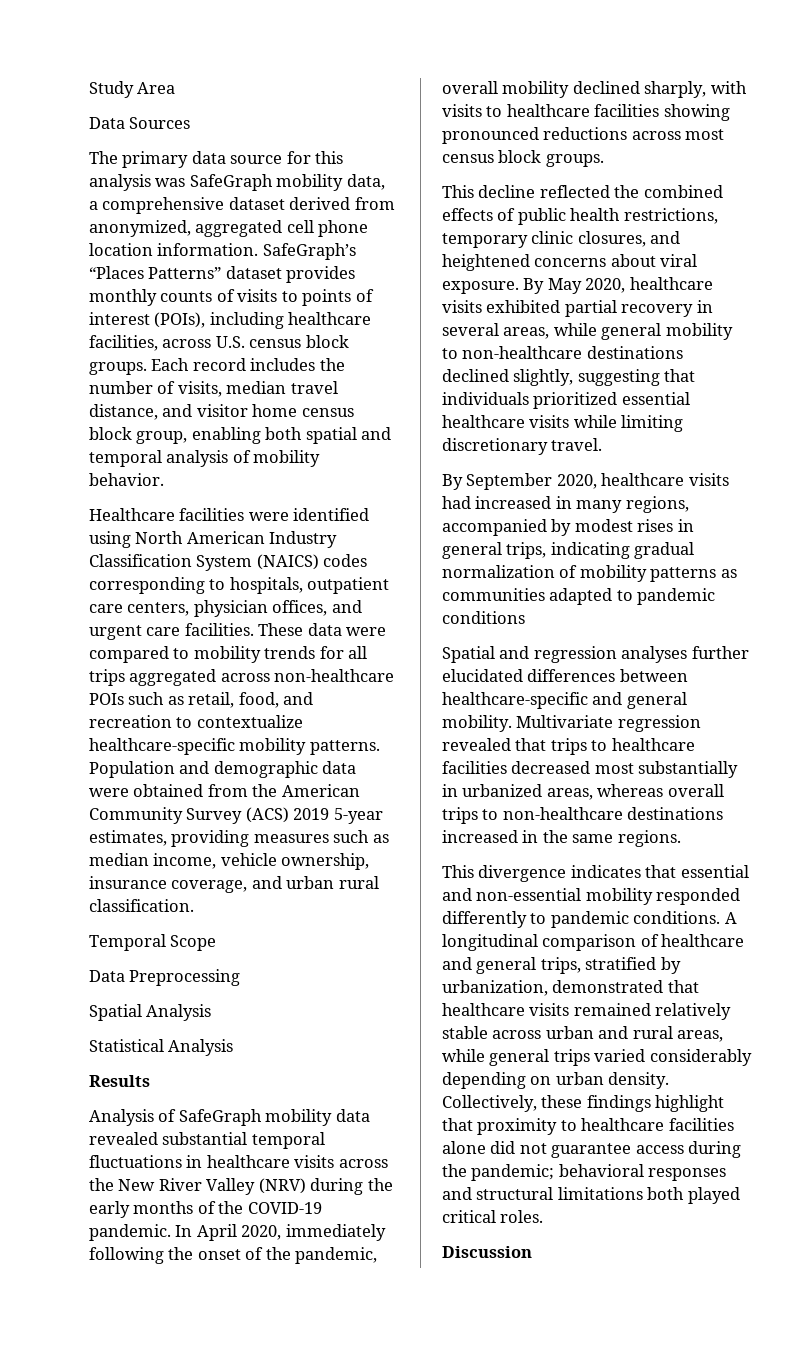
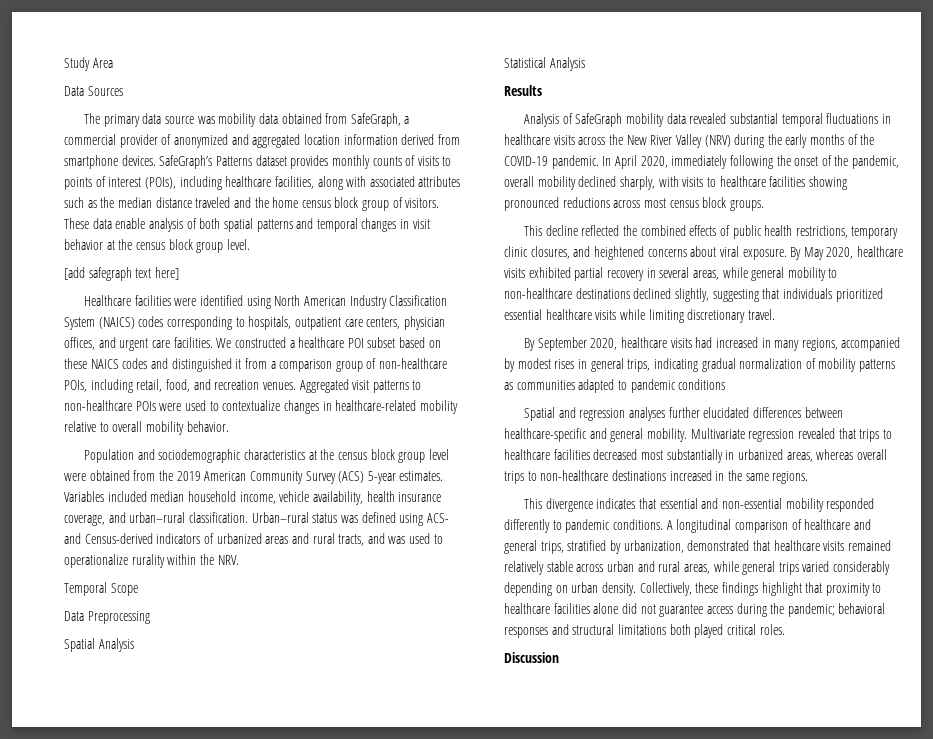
- The primary data source for this analysis was SafeGraph mobility data, a comprehensive dataset derived from anonymized, aggregated cell phone location information. SafeGraph’s “Places Patterns” dataset provides monthly counts of visits to points of interest (POIs), including healthcare facilities, across U.S. census block groups. Each record includes the number of visits, median travel distance, and visitor home census block group, enabling both spatial and temporal analysis of mobility behavior.
+ The primary data source was mobility data obtained from SafeGraph, a commercial provider of anonymized and aggregated location information derived from smartphone devices. SafeGraph’s Patterns dataset provides monthly counts of visits to points of interest (POIs), including healthcare facilities, along with associated attributes such as the median distance traveled and the home census block group of visitors. These data enable analysis of both spatial patterns and temporal changes in visit behavior at the census block group level.
+ [add safegraph text here]
- These data were compared to mobility trends for all trips aggregated across non-healthcare POIs such as retail, food, and recreation to contextualize healthcare-specific mobility patterns. Population and demographic data were obtained from the American Community Survey (ACS) 2019 5-year estimates, providing measures such as median income, vehicle ownership, insurance coverage, and urban rural classification.
+ We constructed a healthcare POI subset based on these NAICS codes and distinguished it from a comparison group of non-healthcare POIs, including retail, food, and recreation venues. Aggregated visit patterns to non-healthcare POIs were used to contextualize changes in healthcare-related mobility relative to overall mobility behavior.
+ Population and sociodemographic characteristics at the census block group level were obtained from the 2019 American Community Survey (ACS) 5-year estimates. Variables included median household income, vehicle availability, health insurance coverage, and urban–rural classification. Urban–rural status was defined using ACS- and Census-derived indicators of urbanized areas and rural tracts, and was used to operationalize rurality within the NRV.

